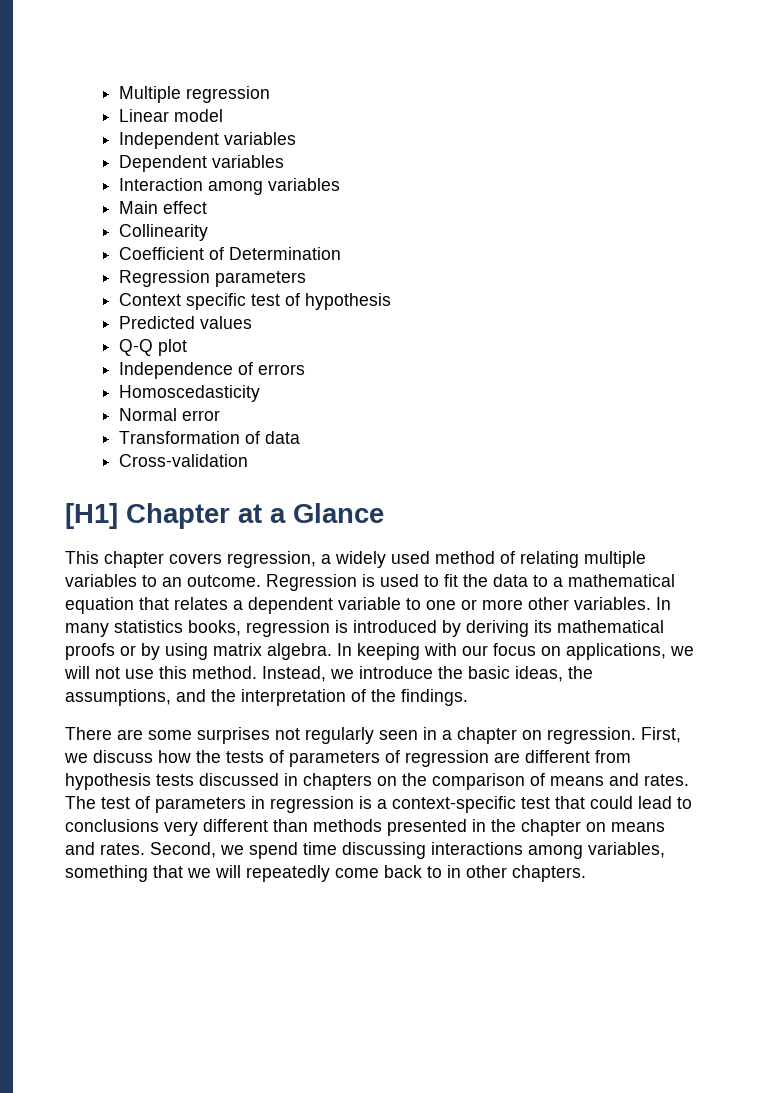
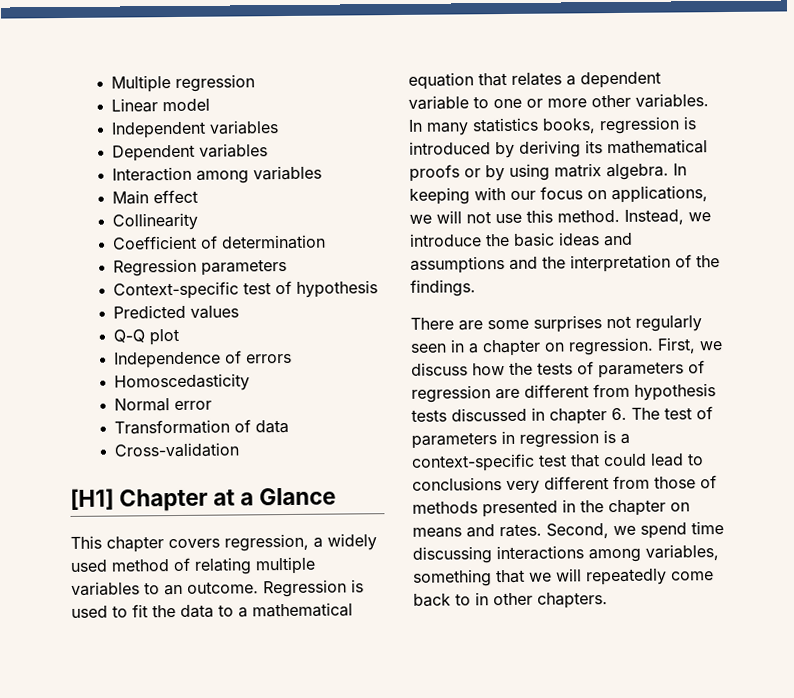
- Coefficient of Determination
+ Coefficient of determination
- Context specific test of hypothesis
+ Context-specific test of hypothesis
- Instead, we introduce the basic ideas, the assumptions, and the interpretation of the findings.
+ Instead, we introduce the basic ideas and assumptions and the interpretation of the findings.
- First, we discuss how the tests of parameters of regression are different from hypothesis tests discussed in chapters on the comparison of means and rates. The test of parameters in regression is a context-specific test that could lead to conclusions very different than methods presented in the chapter on means and rates.
+ First, we discuss how the tests of parameters of regression are different from hypothesis tests discussed in chapter 6. The test of parameters in regression is a context-specific test that could lead to conclusions very different from those of methods presented in the chapter on means and rates.

